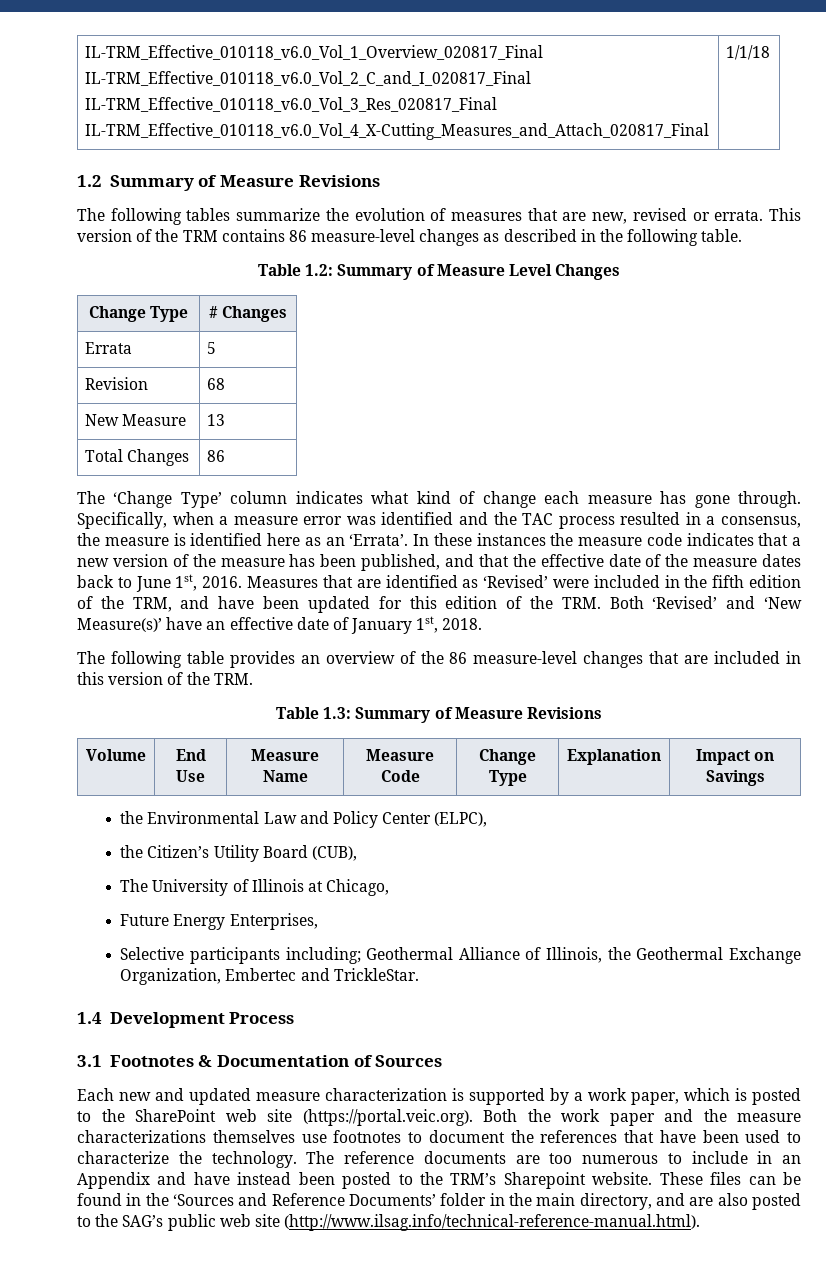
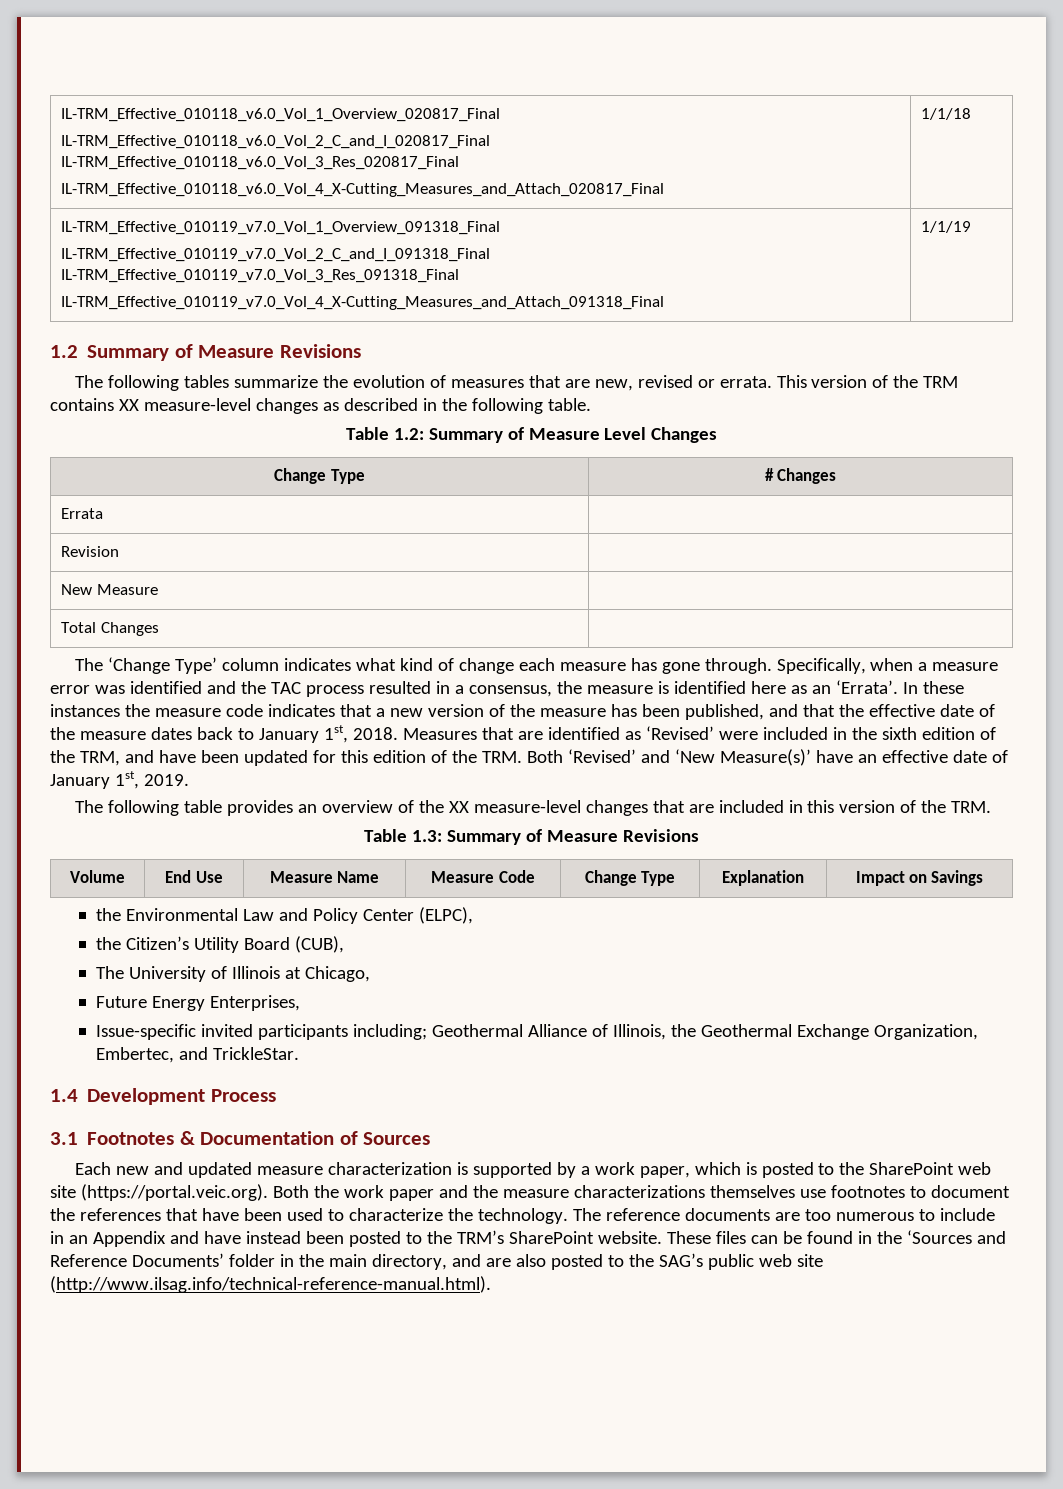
+ IL-TRM_Effective_010119_v7.0_Vol_1_Overview_091318_Final
+ IL-TRM_Effective_010119_v7.0_Vol_2_C_and_I_091318_Final
+ IL-TRM_Effective_010119_v7.0_Vol_3_Res_091318_Final
+ IL-TRM_Effective_010119_v7.0_Vol_4_X-Cutting_Measures_and_Attach_091318_Final | 1/1/19
- This version of the TRM contains 86 measure-level changes as described in the following table.
+ This version of the TRM contains XX measure-level changes as described in the following table.
- Errata | 5
+ Errata |
- Revision | 68
+ Revision |
- New Measure | 13
+ New Measure |
- Total Changes | 86
+ Total Changes |
- In these instances the measure code indicates that a new version of the measure has been published, and that the effective date of the measure dates back to June 1st, 2016.
+ In these instances the measure code indicates that a new version of the measure has been published, and that the effective date of the measure dates back to January 1st, 2018.
- Measures that are identified as ‘Revised’ were included in the fifth edition of the TRM, and have been updated for this edition of the TRM. Both ‘Revised’ and ‘New Measure(s)’ have an effective date of January 1st, 2018.
+ Measures that are identified as ‘Revised’ were included in the sixth edition of the TRM, and have been updated for this edition of the TRM. Both ‘Revised’ and ‘New Measure(s)’ have an effective date of January 1st, 2019.
- The following table provides an overview of the 86 measure-level changes that are included in this version of the TRM.
+ The following table provides an overview of the XX measure-level changes that are included in this version of the TRM.
- Selective participants including; Geothermal Alliance of Illinois, the Geothermal Exchange Organization, Embertec and TrickleStar.
+ Issue-specific invited participants including; Geothermal Alliance of Illinois, the Geothermal Exchange Organization, Embertec, and TrickleStar.
- The reference documents are too numerous to include in an Appendix and have instead been posted to the TRM’s Sharepoint website.
+ The reference documents are too numerous to include in an Appendix and have instead been posted to the TRM’s SharePoint website.

